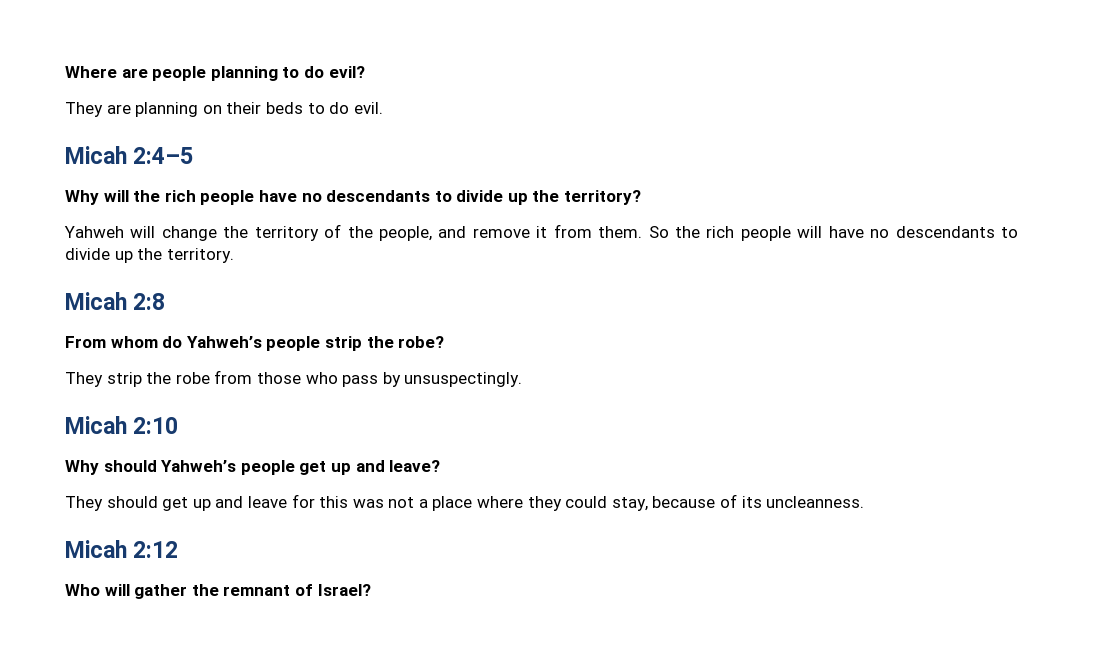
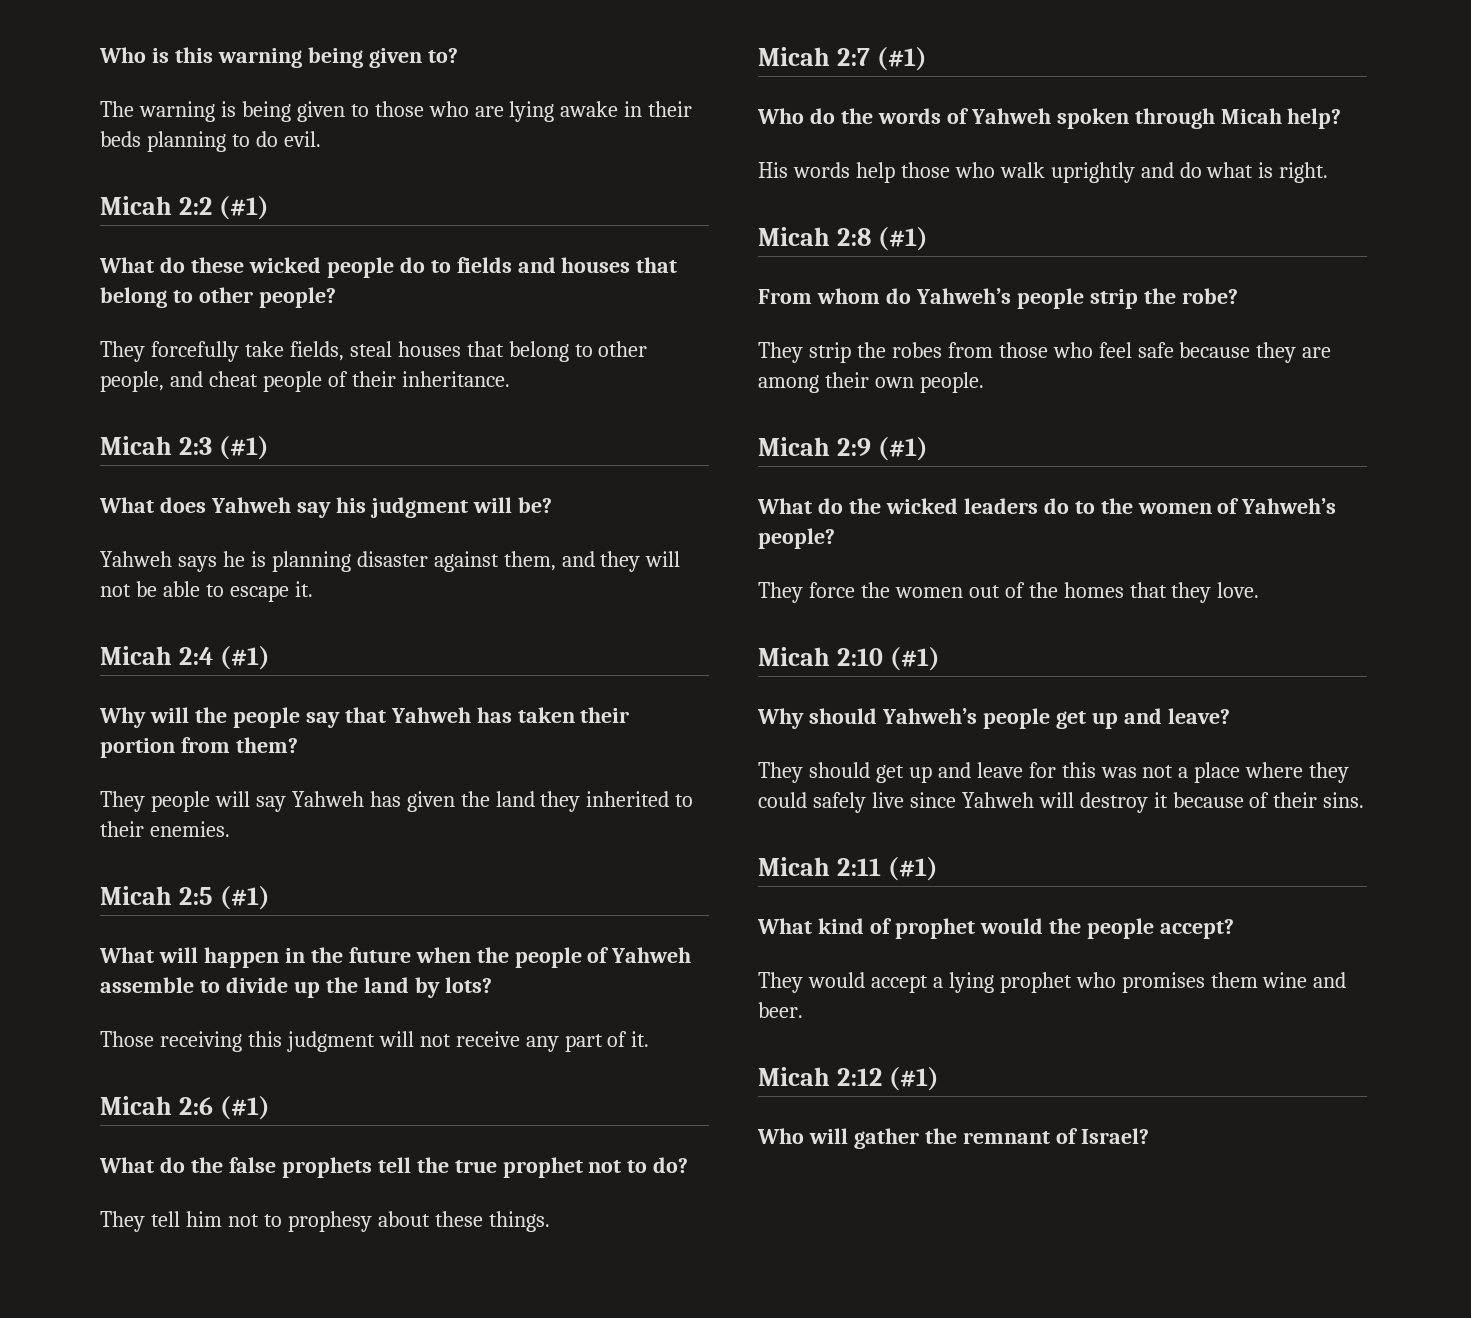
- Where are people planning to do evil?
- They are planning on their beds to do evil.
+ Who is this warning being given to?
+ The warning is being given to those who are lying awake in their beds planning to do evil.
- Micah 2:4–5
- Why will the rich people have no descendants to divide up the territory?
- Yahweh will change the territory of the people, and remove it from them. So the rich people will have no descendants to divide up the territory.
+ Micah 2:2 (#1)
+ What do these wicked people do to fields and houses that belong to other people?
+ They forcefully take fields, steal houses that belong to other people, and cheat people of their inheritance.
+ Micah 2:3 (#1)
+ What does Yahweh say his judgment will be?
+ Yahweh says he is planning disaster against them, and they will not be able to escape it.
+ Micah 2:4 (#1)
+ Why will the people say that Yahweh has taken their portion from them?
+ They people will say Yahweh has given the land they inherited to their enemies.
+ Micah 2:5 (#1)
+ What will happen in the future when the people of Yahweh assemble to divide up the land by lots?
+ Those receiving this judgment will not receive any part of it.
+ Micah 2:6 (#1)
+ What do the false prophets tell the true prophet not to do?
+ They tell him not to prophesy about these things.
+ Micah 2:7 (#1)
+ Who do the words of Yahweh spoken through Micah help?
+ His words help those who walk uprightly and do what is right.
- Micah 2:8
+ Micah 2:8 (#1)
- They strip the robe from those who pass by unsuspectingly.
+ They strip the robes from those who feel safe because they are among their own people.
+ Micah 2:9 (#1)
+ What do the wicked leaders do to the women of Yahweh’s people?
+ They force the women out of the homes that they love.
- Micah 2:10
+ Micah 2:10 (#1)
- They should get up and leave for this was not a place where they could stay, because of its uncleanness.
+ They should get up and leave for this was not a place where they could safely live since Yahweh will destroy it because of their sins.
+ Micah 2:11 (#1)
+ What kind of prophet would the people accept?
+ They would accept a lying prophet who promises them wine and beer.
- Micah 2:12
+ Micah 2:12 (#1)

